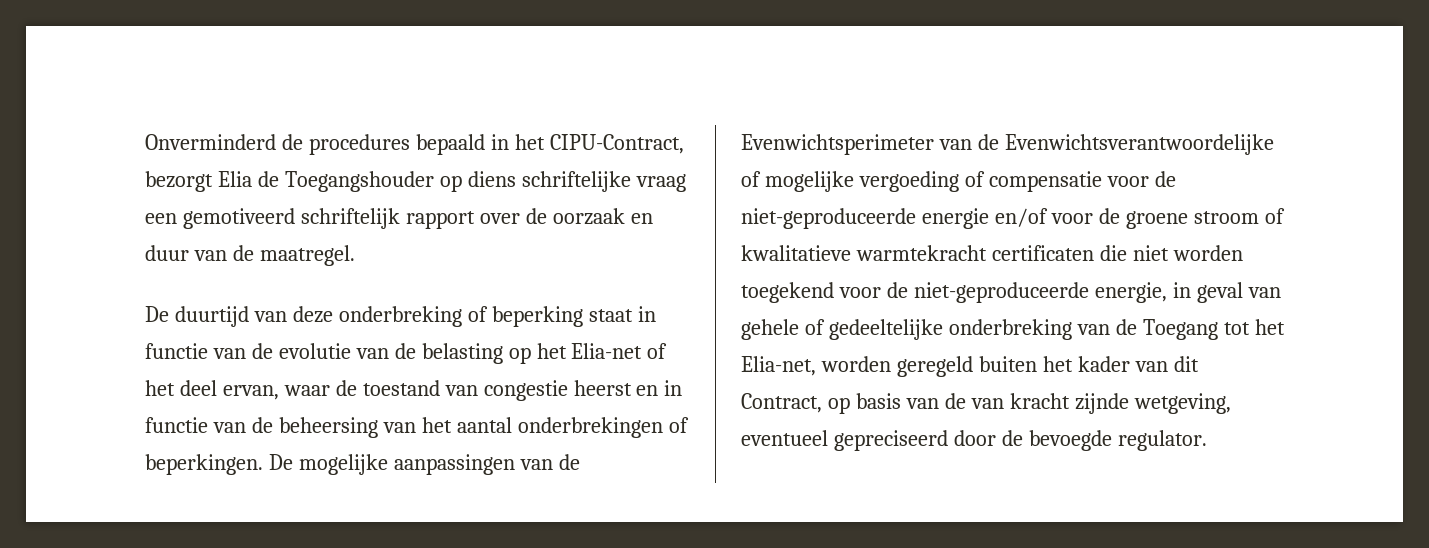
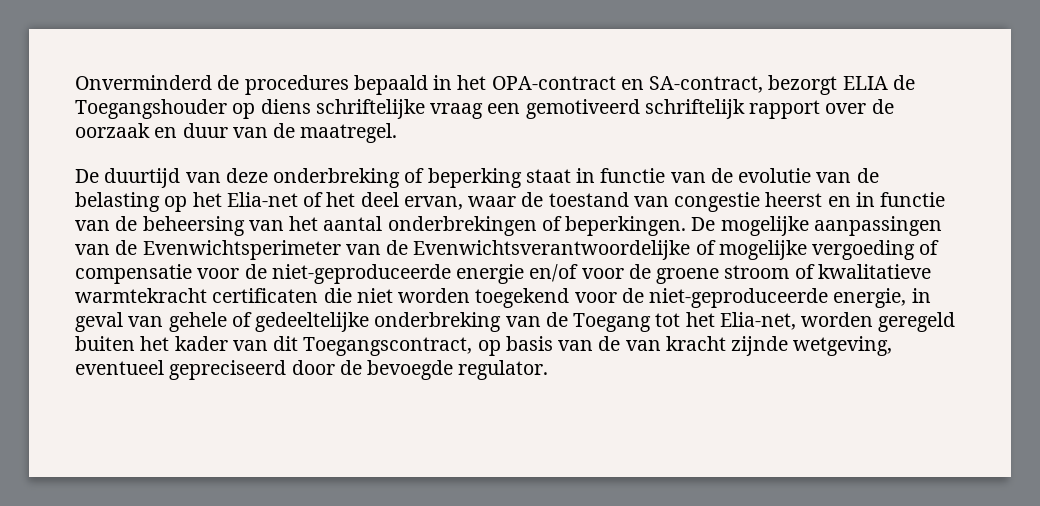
- Onverminderd de procedures bepaald in het CIPU-Contract, bezorgt Elia de Toegangshouder op diens schriftelijke vraag een gemotiveerd schriftelijk rapport over de oorzaak en duur van de maatregel.
+ Onverminderd de procedures bepaald in het OPA-contract en SA-contract, bezorgt ELIA de Toegangshouder op diens schriftelijke vraag een gemotiveerd schriftelijk rapport over de oorzaak en duur van de maatregel.
- De mogelijke aanpassingen van de Evenwichtsperimeter van de Evenwichtsverantwoordelijke of mogelijke vergoeding of compensatie voor de niet-geproduceerde energie en/of voor de groene stroom of kwalitatieve warmtekracht certificaten die niet worden toegekend voor de niet-geproduceerde energie, in geval van gehele of gedeeltelijke onderbreking van de Toegang tot het Elia-net, worden geregeld buiten het kader van dit Contract, op basis van de van kracht zijnde wetgeving, eventueel gepreciseerd door de bevoegde regulator.
+ De mogelijke aanpassingen van de Evenwichtsperimeter van de Evenwichtsverantwoordelijke of mogelijke vergoeding of compensatie voor de niet-geproduceerde energie en/of voor de groene stroom of kwalitatieve warmtekracht certificaten die niet worden toegekend voor de niet-geproduceerde energie, in geval van gehele of gedeeltelijke onderbreking van de Toegang tot het Elia-net, worden geregeld buiten het kader van dit Toegangscontract, op basis van de van kracht zijnde wetgeving, eventueel gepreciseerd door de bevoegde regulator.

